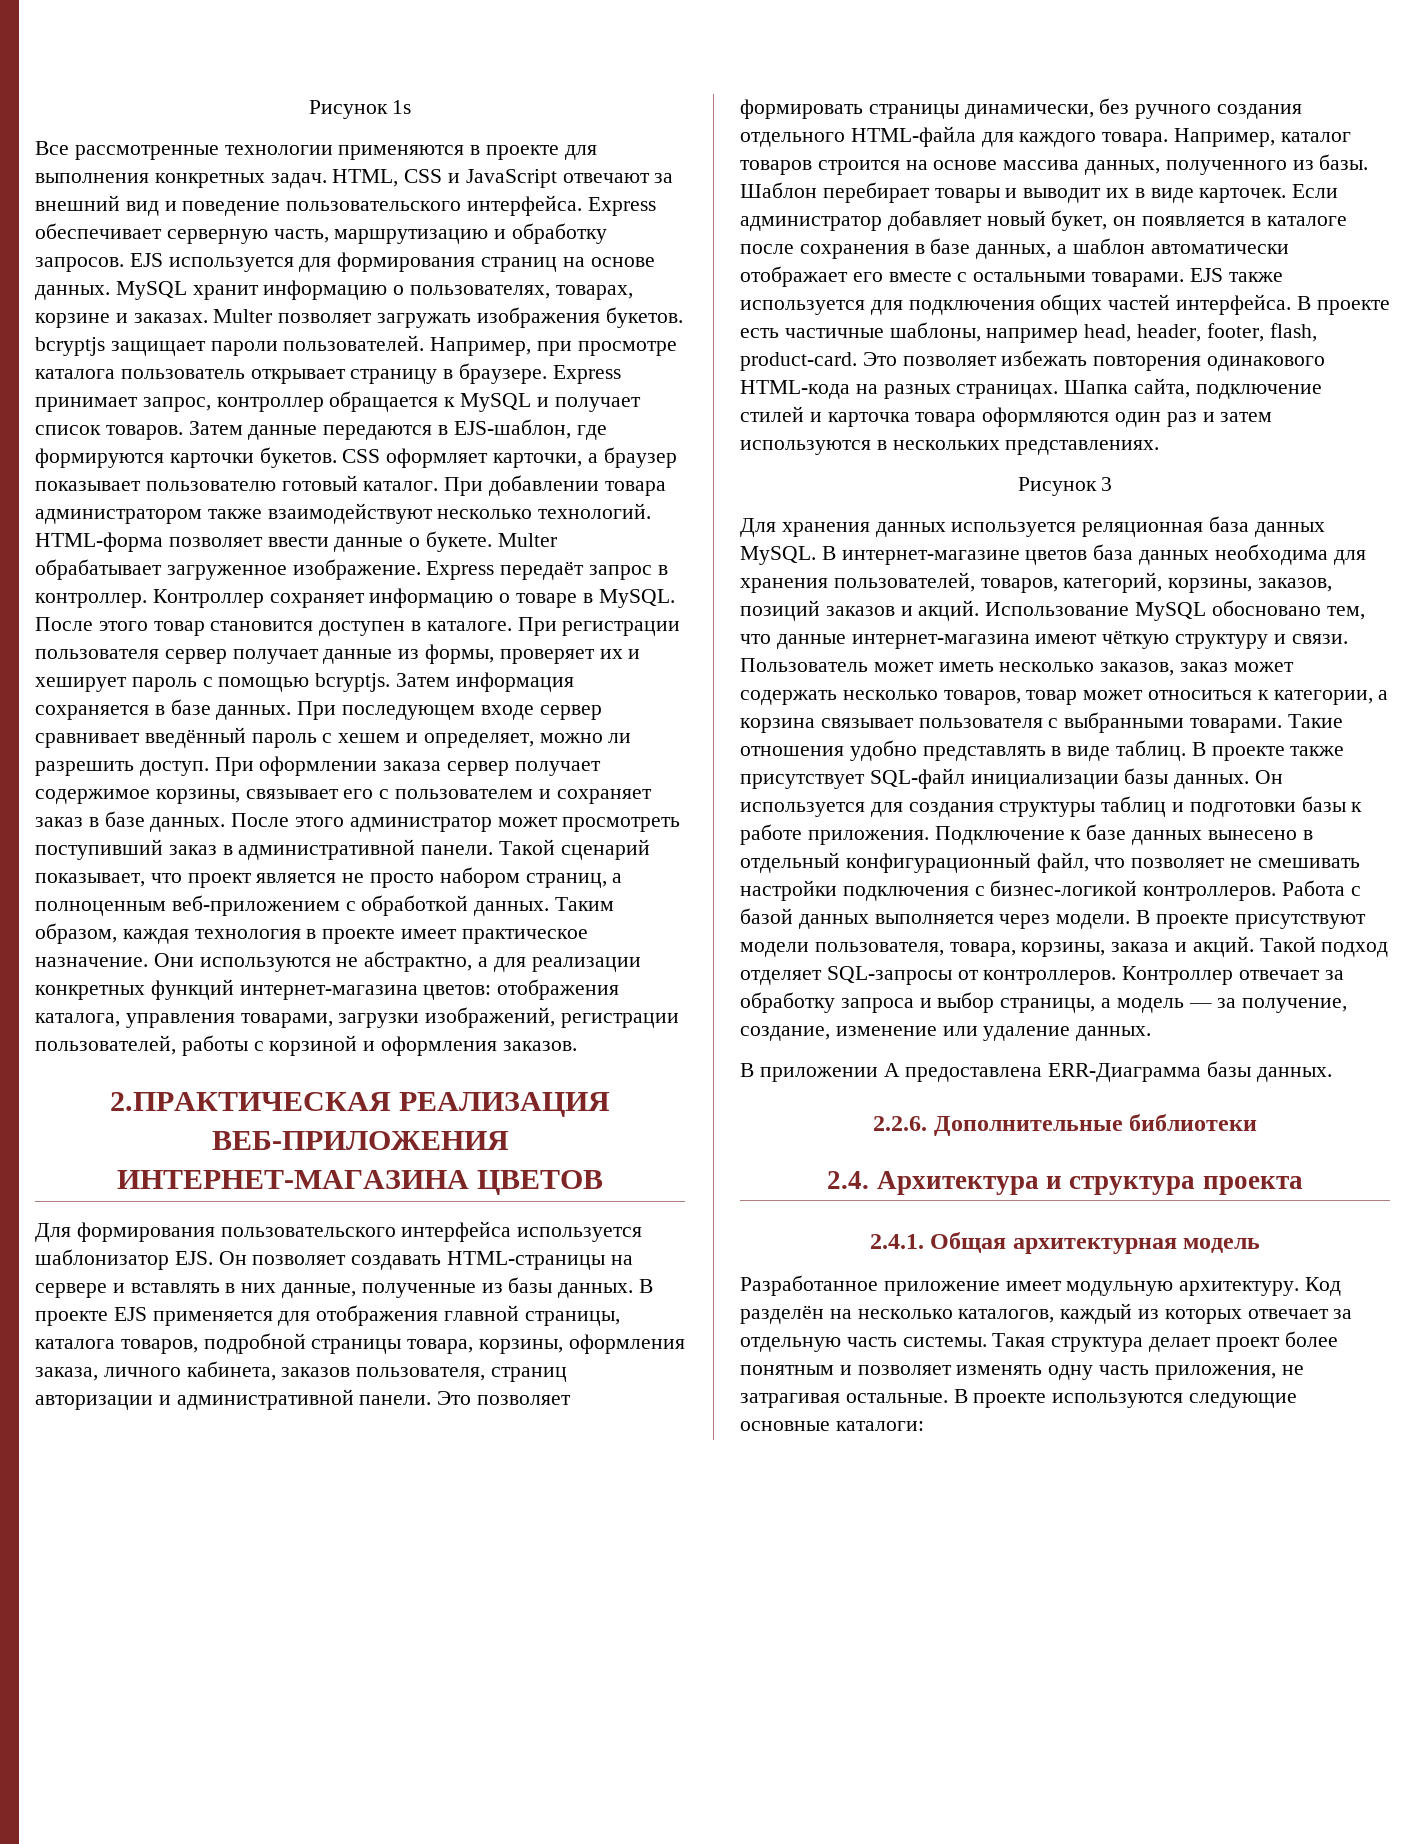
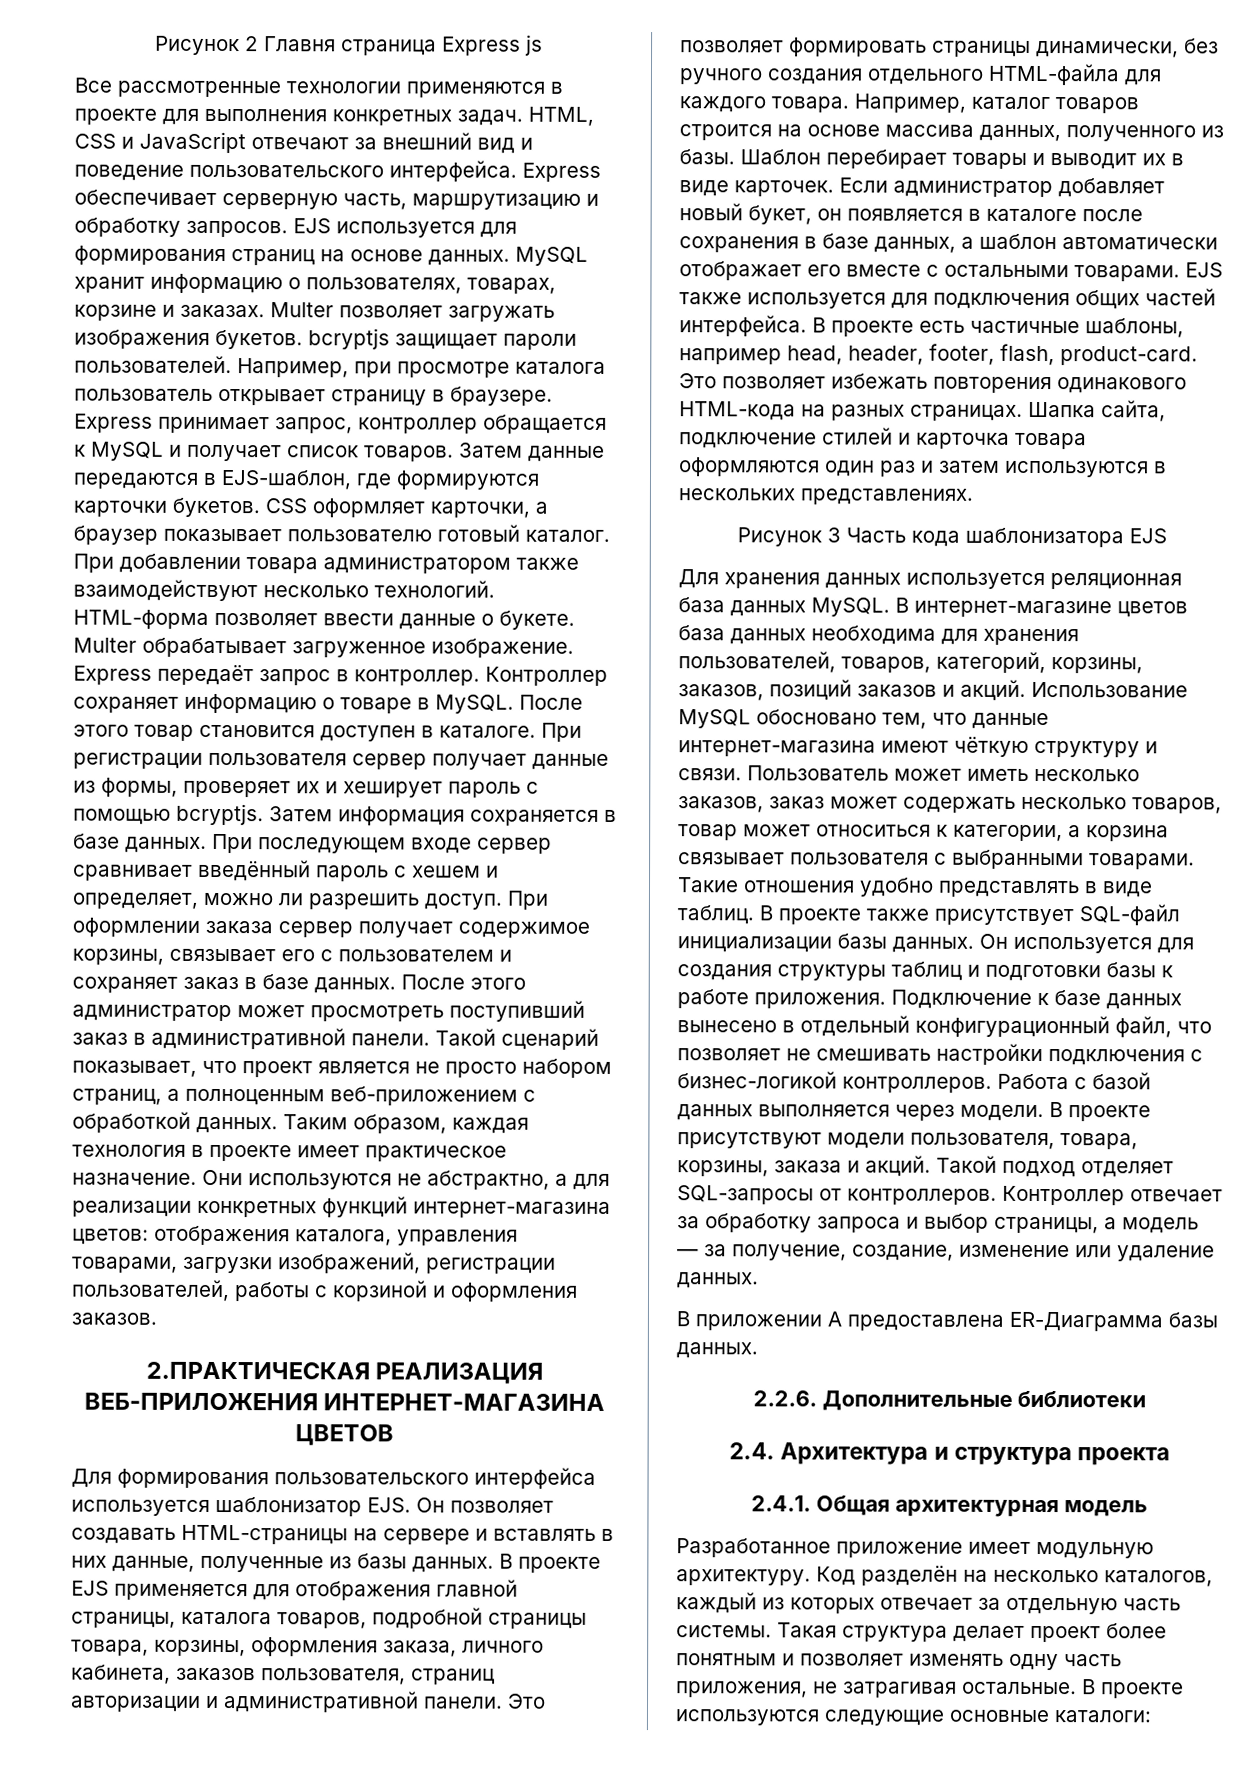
- Рисунок 1s
+ Рисунок 2 Главня страница Express js
- Рисунок 3
+ Рисунок 3 Часть кода шаблонизатора EJS
- В приложении A предоставлена ERR-Диаграмма базы данных.
+ В приложении A предоставлена ER-Диаграмма базы данных.

